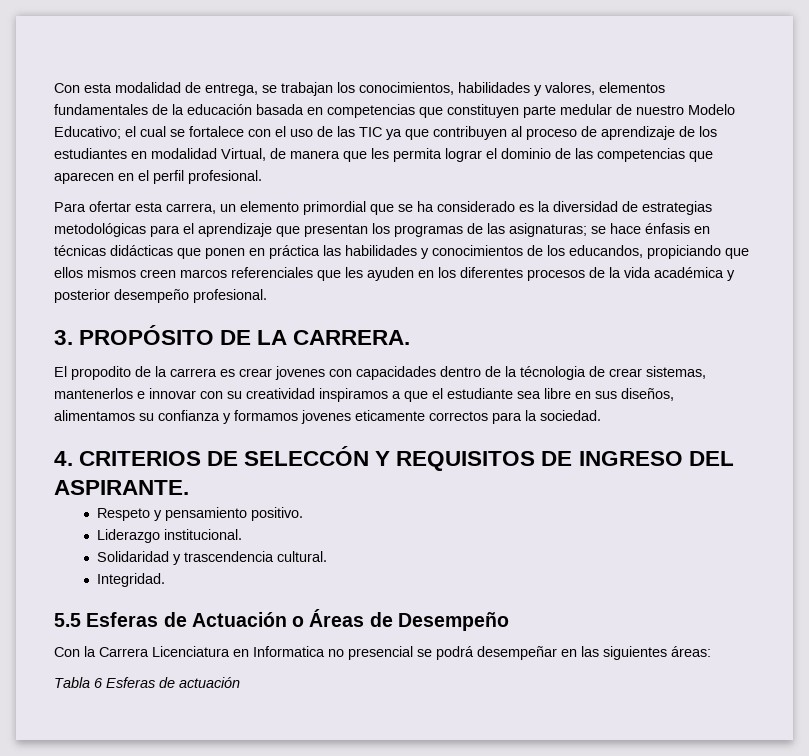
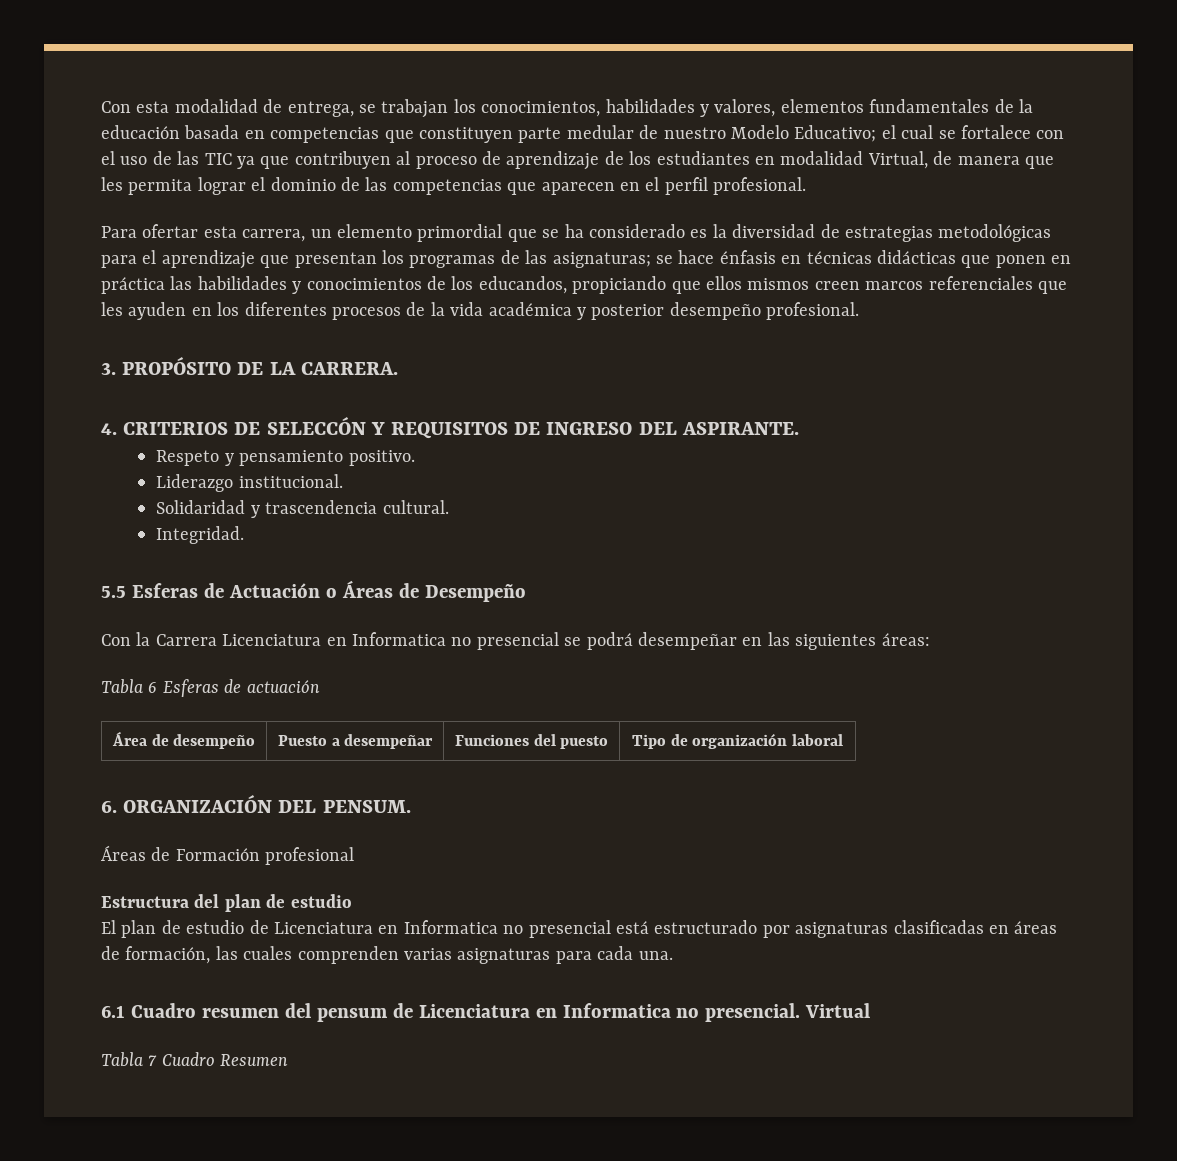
- El propodito de la carrera es crear jovenes con capacidades dentro de la técnologia de crear sistemas, mantenerlos e innovar con su creatividad inspiramos a que el estudiante sea libre en sus diseños, alimentamos su confianza y formamos jovenes eticamente correctos para la sociedad.
+ Área de desempeño | Puesto a desempeñar | Funciones del puesto | Tipo de organización laboral
+ 6. ORGANIZACIÓN DEL PENSUM.
+ Áreas de Formación profesional
+ Estructura del plan de estudio
+ El plan de estudio de Licenciatura en Informatica no presencial está estructurado por asignaturas clasificadas en áreas de formación, las cuales comprenden varias asignaturas para cada una.
+ 6.1 Cuadro resumen del pensum de Licenciatura en Informatica no presencial. Virtual
+ Tabla 7 Cuadro Resumen

